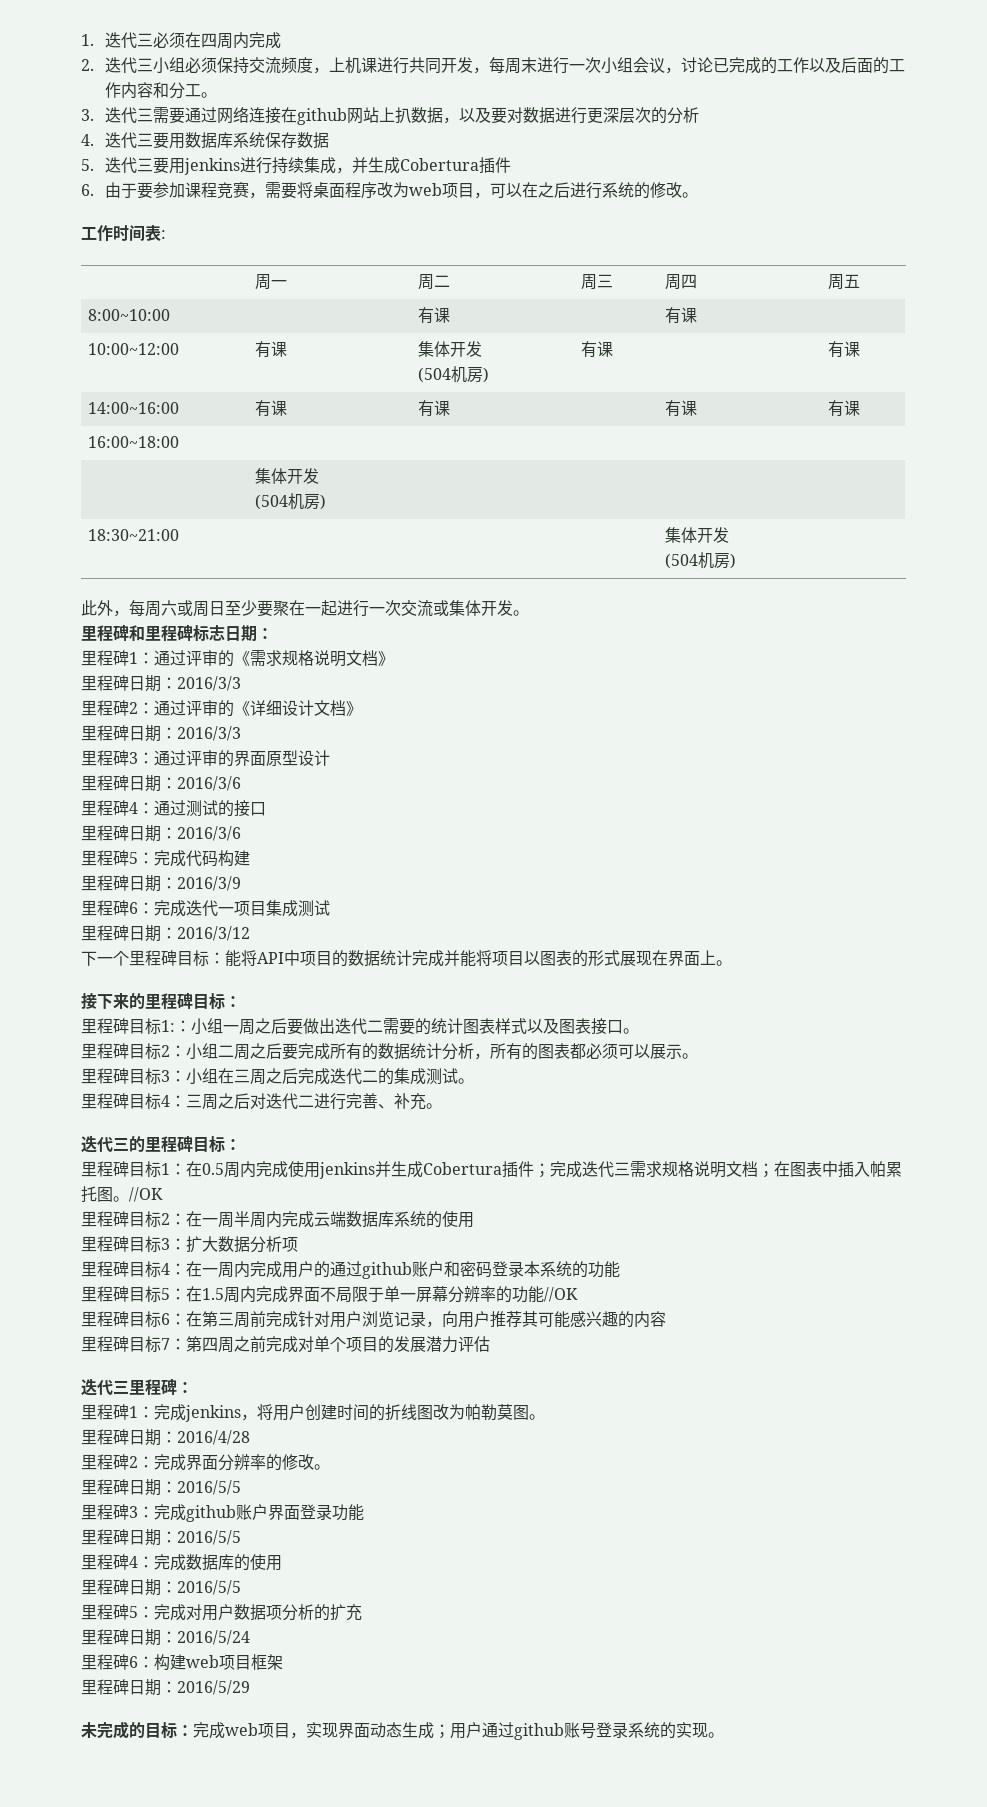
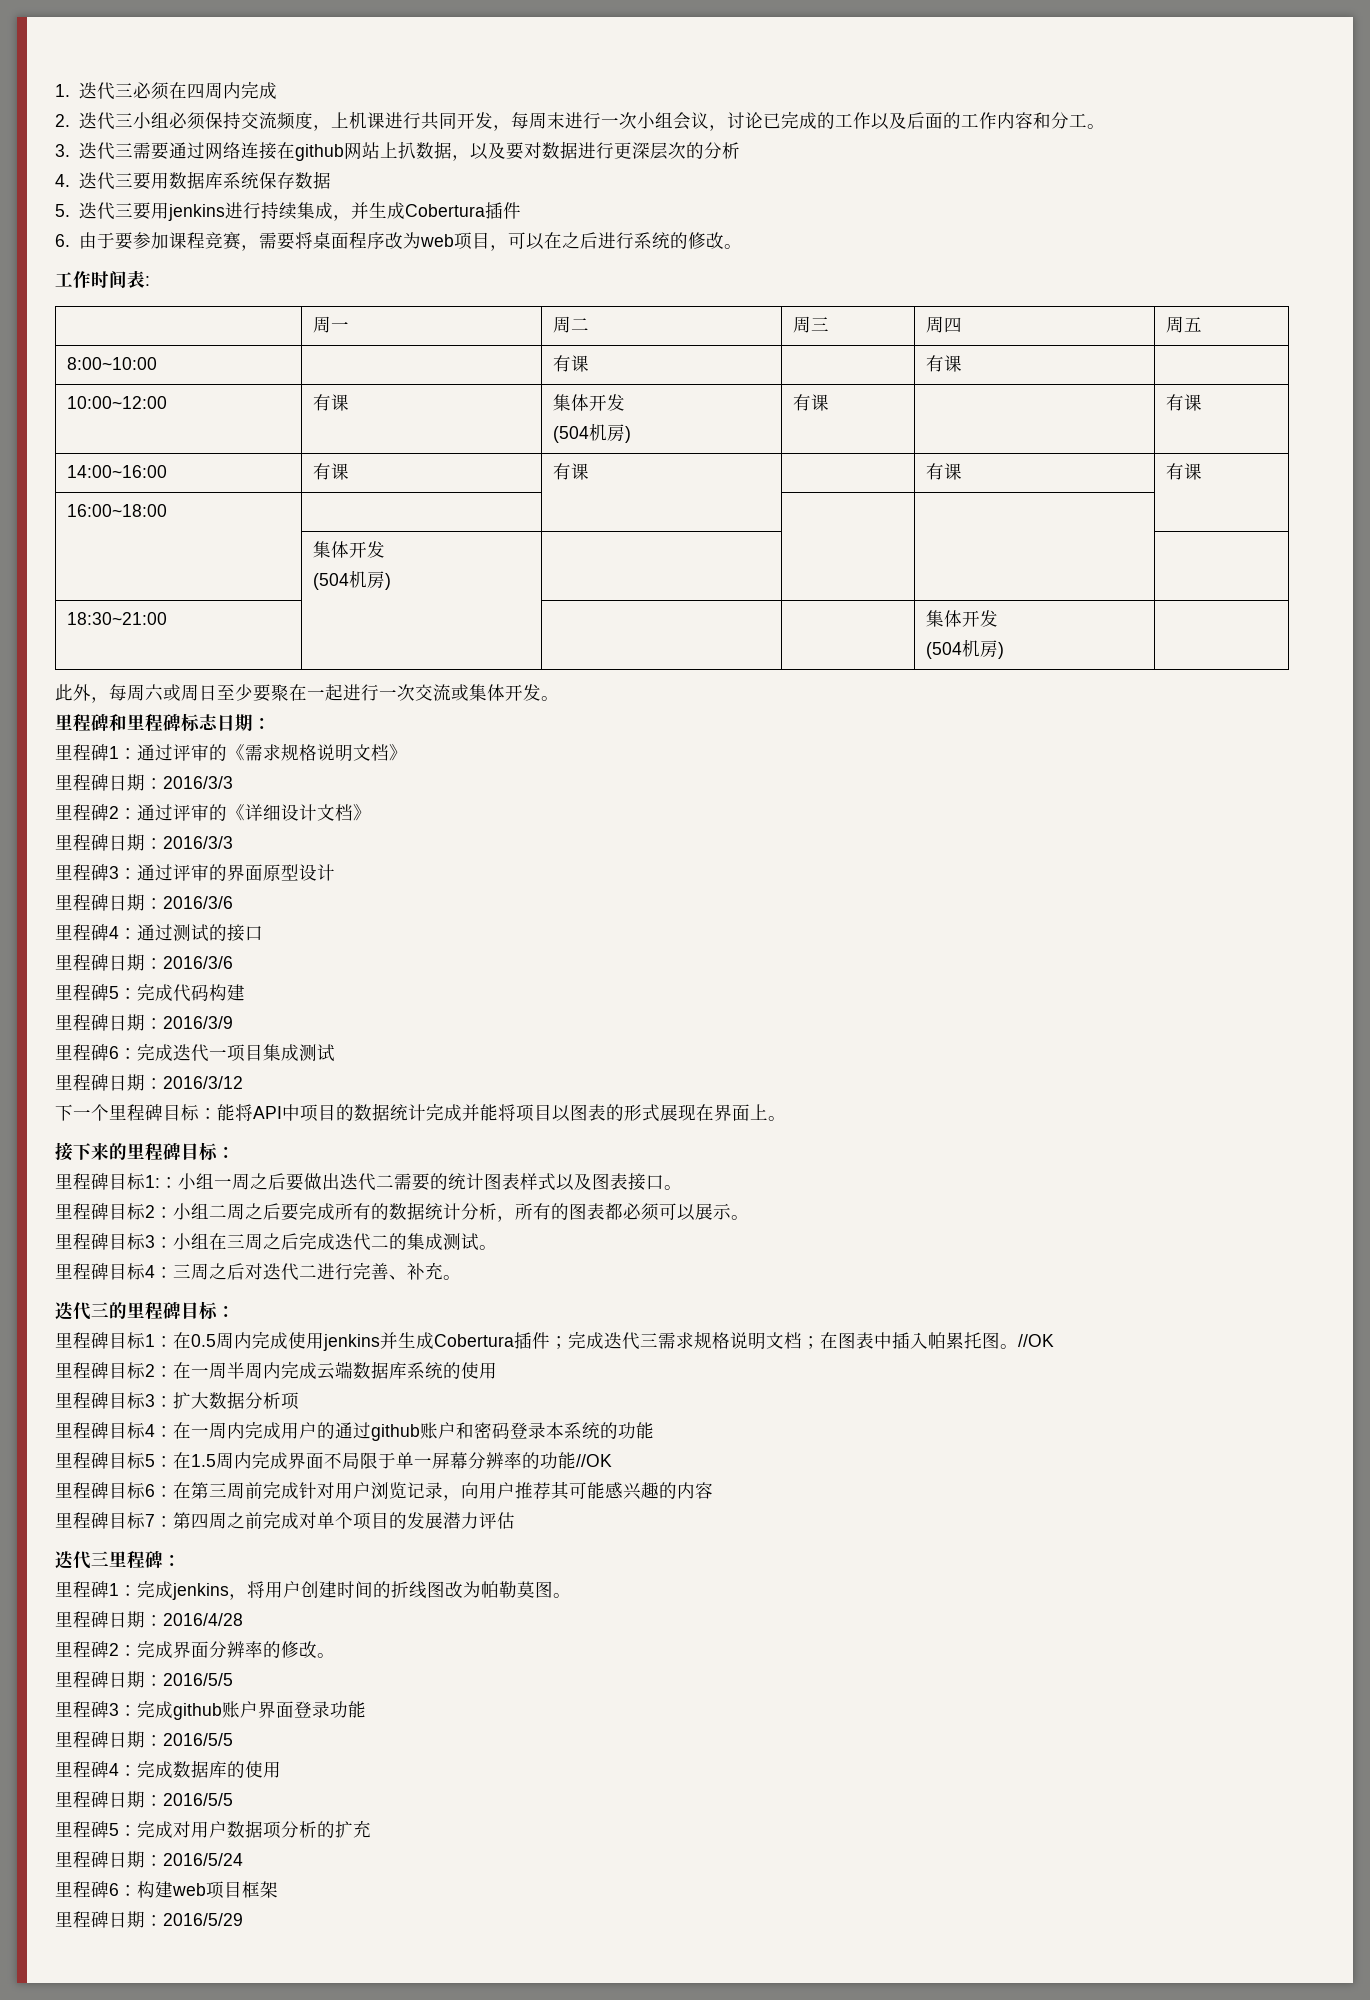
- 未完成的目标：完成web项目，实现界面动态生成；用户通过github账号登录系统的实现。

